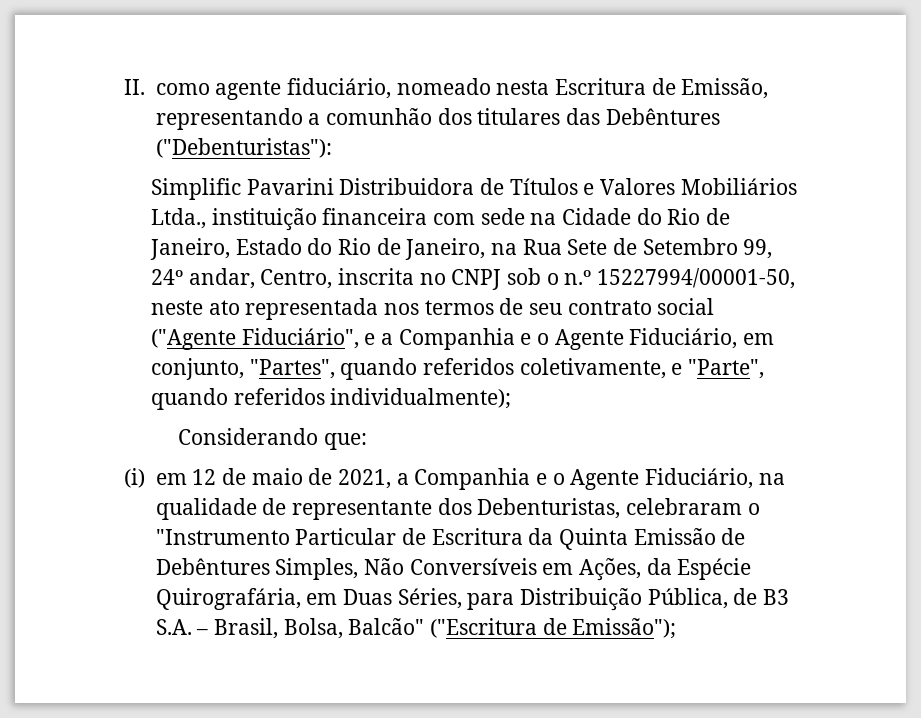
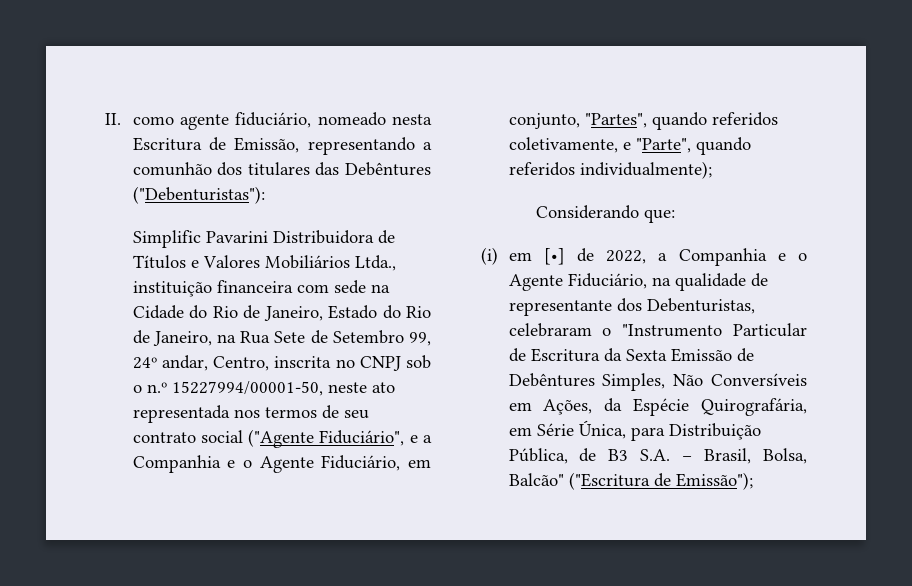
- (i) em 12 de maio de 2021, a Companhia e o Agente Fiduciário, na qualidade de representante dos Debenturistas, celebraram o "Instrumento Particular de Escritura da Quinta Emissão de Debêntures Simples, Não Conversíveis em Ações, da Espécie Quirografária, em Duas Séries, para Distribuição Pública, de B3 S.A. – Brasil, Bolsa, Balcão" ("Escritura de Emissão");
+ (i) em [•] de 2022, a Companhia e o Agente Fiduciário, na qualidade de representante dos Debenturistas, celebraram o "Instrumento Particular de Escritura da Sexta Emissão de Debêntures Simples, Não Conversíveis em Ações, da Espécie Quirografária, em Série Única, para Distribuição Pública, de B3 S.A. – Brasil, Bolsa, Balcão" ("Escritura de Emissão");

